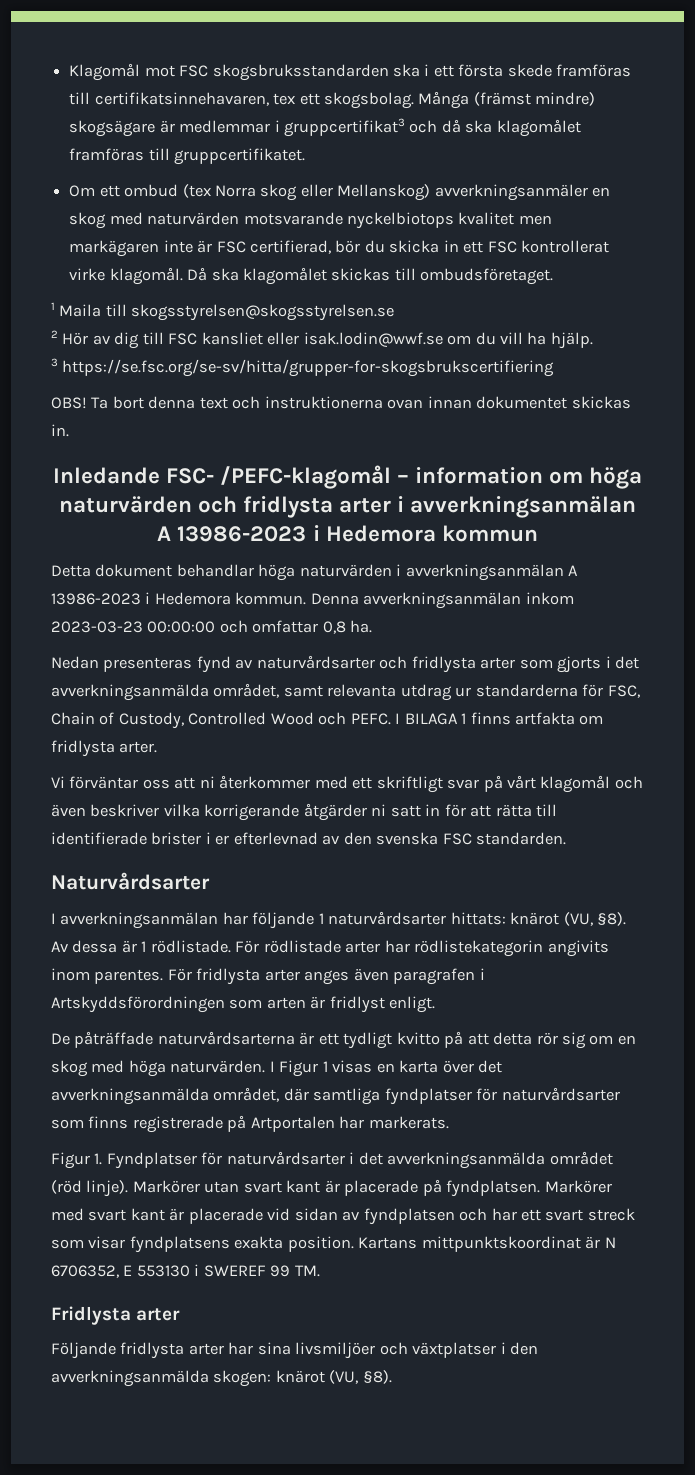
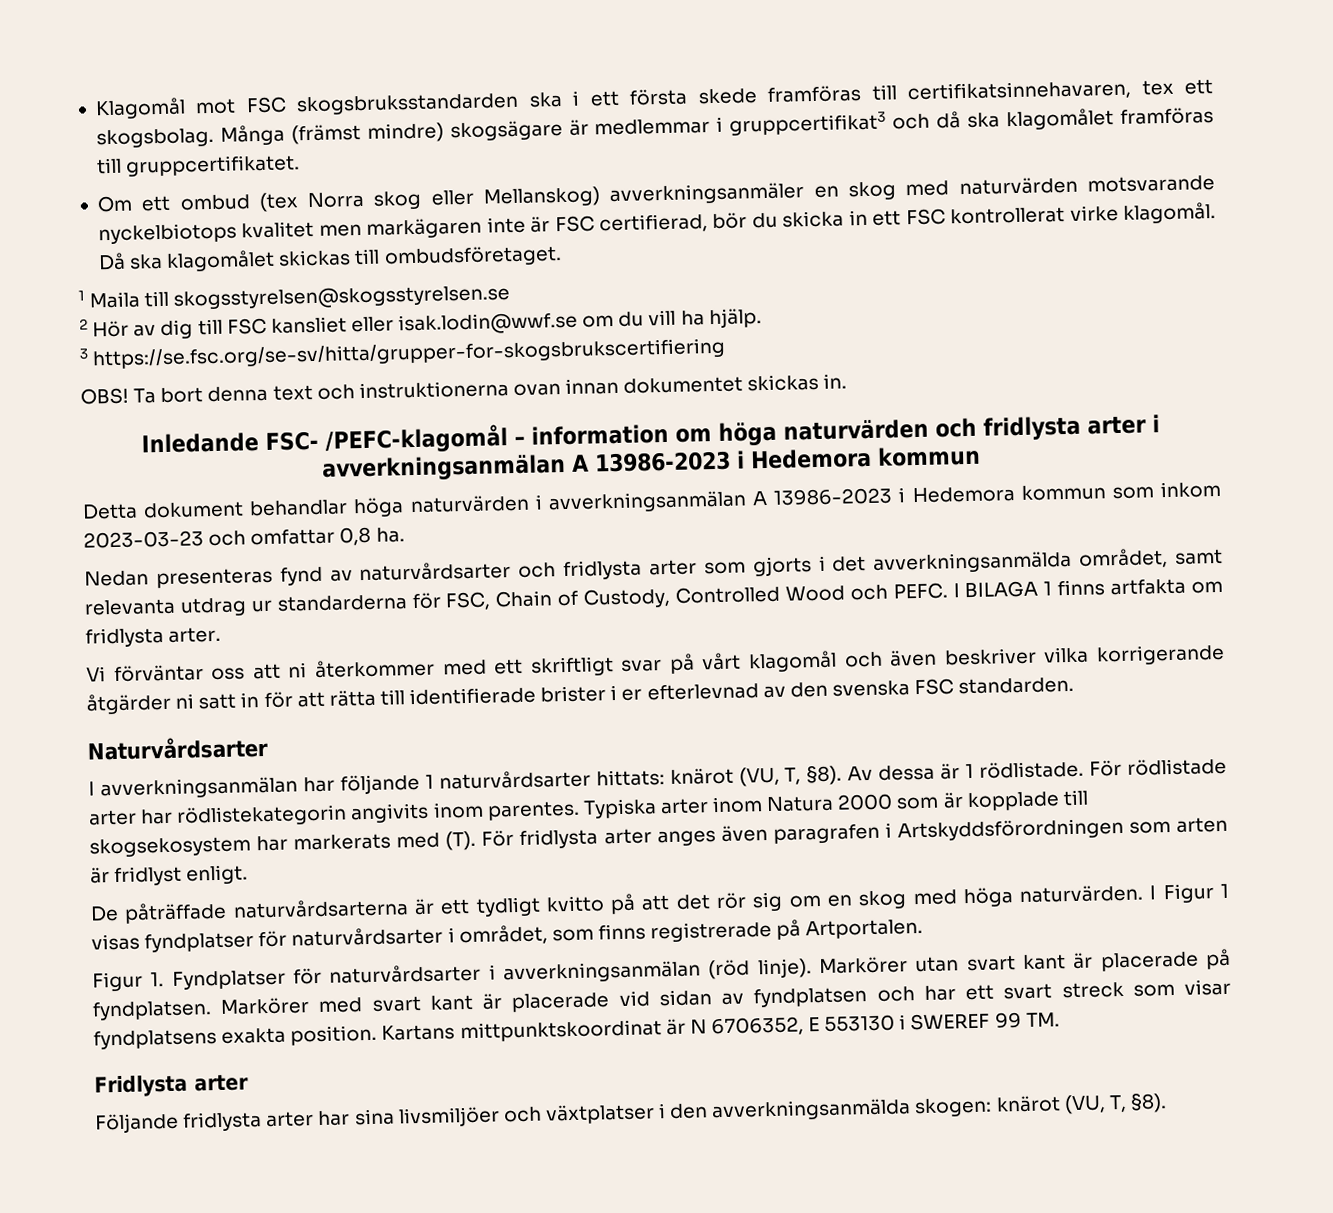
- Detta dokument behandlar höga naturvärden i avverkningsanmälan A 13986-2023 i Hedemora kommun. Denna avverkningsanmälan inkom 2023-03-23 00:00:00 och omfattar 0,8 ha.
+ Detta dokument behandlar höga naturvärden i avverkningsanmälan A 13986-2023 i Hedemora kommun som inkom 2023-03-23 och omfattar 0,8 ha.
- I avverkningsanmälan har följande 1 naturvårdsarter hittats: knärot (VU, §8).
+ I avverkningsanmälan har följande 1 naturvårdsarter hittats: knärot (VU, T, §8).
- För fridlysta arter anges även paragrafen i Artskyddsförordningen som arten är fridlyst enligt.
+ Typiska arter inom Natura 2000 som är kopplade till skogsekosystem har markerats med (T). För fridlysta arter anges även paragrafen i Artskyddsförordningen som arten är fridlyst enligt.
- De påträffade naturvårdsarterna är ett tydligt kvitto på att detta rör sig om en skog med höga naturvärden.
+ De påträffade naturvårdsarterna är ett tydligt kvitto på att det rör sig om en skog med höga naturvärden.
- I Figur 1 visas en karta över det avverkningsanmälda området, där samtliga fyndplatser för naturvårdsarter som finns registrerade på Artportalen har markerats.
+ I Figur 1 visas fyndplatser för naturvårdsarter i området, som finns registrerade på Artportalen.
- Figur 1. Fyndplatser för naturvårdsarter i det avverkningsanmälda området (röd linje).
+ Figur 1. Fyndplatser för naturvårdsarter i avverkningsanmälan (röd linje).
- Följande fridlysta arter har sina livsmiljöer och växtplatser i den avverkningsanmälda skogen: knärot (VU, §8).
+ Följande fridlysta arter har sina livsmiljöer och växtplatser i den avverkningsanmälda skogen: knärot (VU, T, §8).

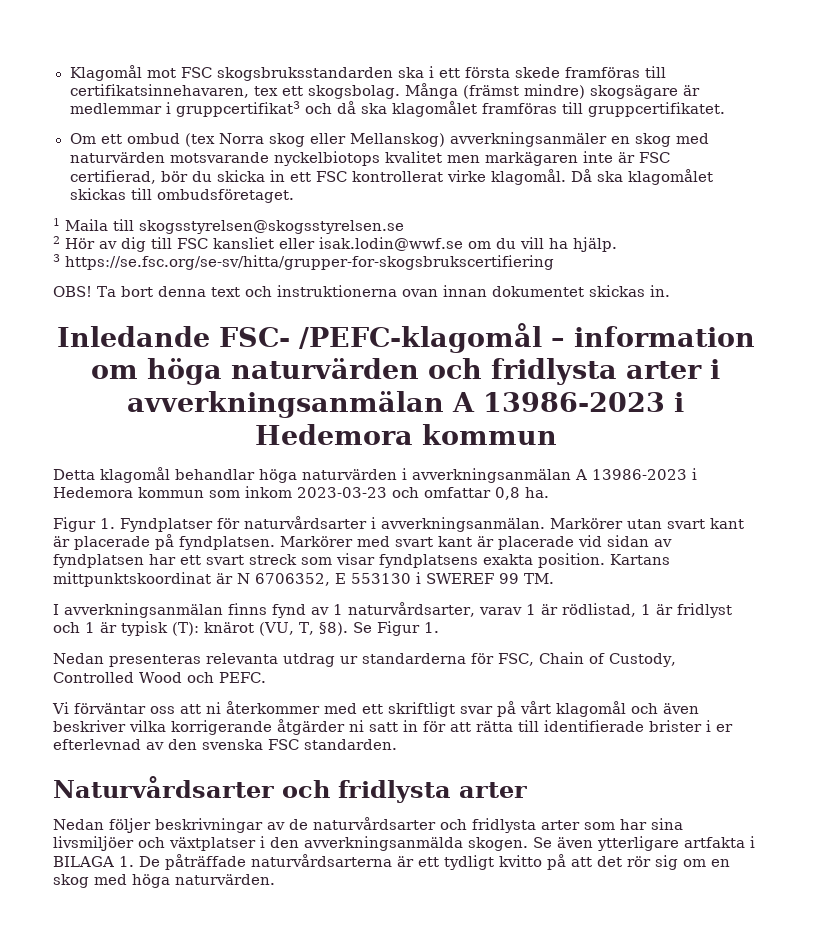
- Detta dokument behandlar höga naturvärden i avverkningsanmälan A 13986-2023 i Hedemora kommun som inkom 2023-03-23 och omfattar 0,8 ha.
+ Detta klagomål behandlar höga naturvärden i avverkningsanmälan A 13986-2023 i Hedemora kommun som inkom 2023-03-23 och omfattar 0,8 ha.
- Nedan presenteras fynd av naturvårdsarter och fridlysta arter som gjorts i det avverkningsanmälda området, samt relevanta utdrag ur standarderna för FSC, Chain of Custody, Controlled Wood och PEFC. I BILAGA 1 finns artfakta om fridlysta arter.
+ Figur 1. Fyndplatser för naturvårdsarter i avverkningsanmälan. Markörer utan svart kant är placerade på fyndplatsen. Markörer med svart kant är placerade vid sidan av fyndplatsen har ett svart streck som visar fyndplatsens exakta position. Kartans mittpunktskoordinat är N 6706352, E 553130 i SWEREF 99 TM.
+ I avverkningsanmälan finns fynd av 1 naturvårdsarter, varav 1 är rödlistad, 1 är fridlyst och 1 är typisk (T): knärot (VU, T, §8). Se Figur 1.
+ Nedan presenteras relevanta utdrag ur standarderna för FSC, Chain of Custody, Controlled Wood och PEFC.
- Naturvårdsarter
- I avverkningsanmälan har följande 1 naturvårdsarter hittats: knärot (VU, T, §8). Av dessa är 1 rödlistade. För rödlistade arter har rödlistekategorin angivits inom parentes. Typiska arter inom Natura 2000 som är kopplade till skogsekosystem har markerats med (T). För fridlysta arter anges även paragrafen i Artskyddsförordningen som arten är fridlyst enligt.
- De påträffade naturvårdsarterna är ett tydligt kvitto på att det rör sig om en skog med höga naturvärden. I Figur 1 visas fyndplatser för naturvårdsarter i området, som finns registrerade på Artportalen.
- Figur 1. Fyndplatser för naturvårdsarter i avverkningsanmälan (röd linje). Markörer utan svart kant är placerade på fyndplatsen. Markörer med svart kant är placerade vid sidan av fyndplatsen och har ett svart streck som visar fyndplatsens exakta position. Kartans mittpunktskoordinat är N 6706352, E 553130 i SWEREF 99 TM.
- Fridlysta arter
- Följande fridlysta arter har sina livsmiljöer och växtplatser i den avverkningsanmälda skogen: knärot (VU, T, §8).
+ Naturvårdsarter och fridlysta arter
+ Nedan följer beskrivningar av de naturvårdsarter och fridlysta arter som har sina livsmiljöer och växtplatser i den avverkningsanmälda skogen. Se även ytterligare artfakta i BILAGA 1. De påträffade naturvårdsarterna är ett tydligt kvitto på att det rör sig om en skog med höga naturvärden.

